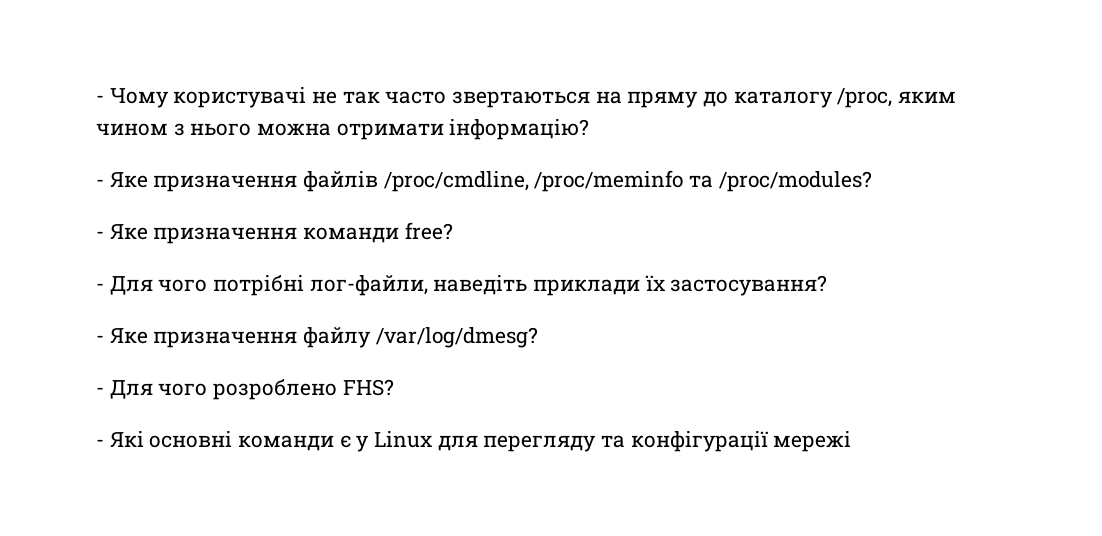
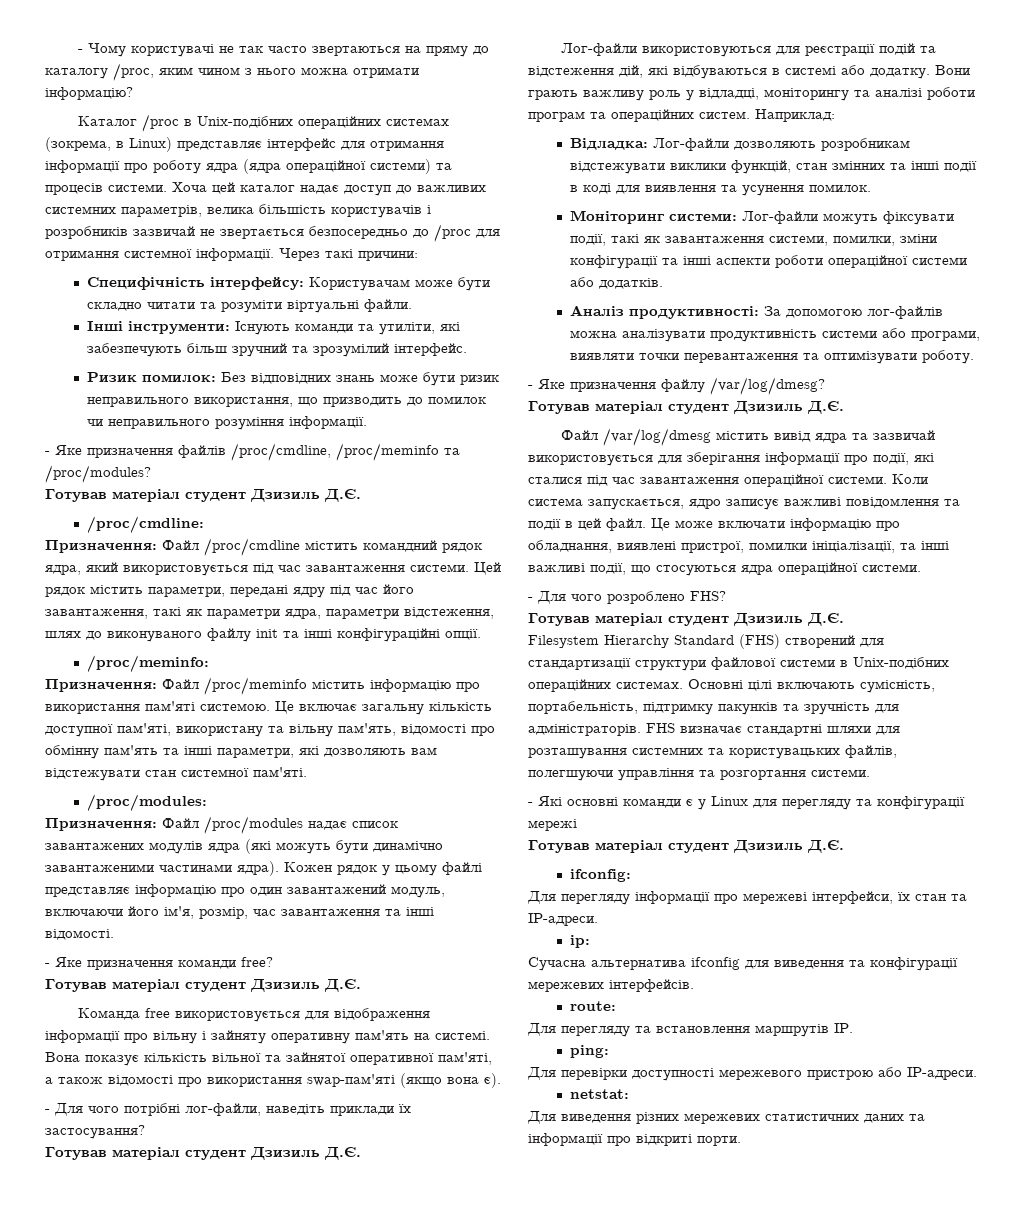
+ Каталог /proc в Unix-подібних операційних системах (зокрема, в Linux) представляє інтерфейс для отримання інформації про роботу ядра (ядра операційної системи) та процесів системи. Хоча цей каталог надає доступ до важливих системних параметрів, велика більшість користувачів і розробників зазвичай не звертається безпосередньо до /proc для отримання системної інформації. Через такі причини:
+ Специфічність інтерфейсу: Користувачам може бути складно читати та розуміти віртуальні файли.
+ Інші інструменти: Існують команди та утиліти, які забезпечують більш зручний та зрозумілий інтерфейс.
+ Ризик помилок: Без відповідних знань може бути ризик неправильного використання, що призводить до помилок чи неправильного розуміння інформації.
  - Яке призначення файлів /proc/cmdline, /proc/meminfo та /proc/modules?
+ Готував матеріал студент Дзизиль Д.Є.
+ /proc/cmdline:
+ Призначення: Файл /proc/cmdline містить командний рядок ядра, який використовується під час завантаження системи. Цей рядок містить параметри, передані ядру під час його завантаження, такі як параметри ядра, параметри відстеження, шлях до виконуваного файлу init та інші конфігураційні опції.
+ /proc/meminfo:
+ Призначення: Файл /proc/meminfo містить інформацію про використання пам'яті системою. Це включає загальну кількість доступної пам'яті, використану та вільну пам'ять, відомості про обмінну пам'ять та інші параметри, які дозволяють вам відстежувати стан системної пам'яті.
+ /proc/modules:
+ Призначення: Файл /proc/modules надає список завантажених модулів ядра (які можуть бути динамічно завантаженими частинами ядра). Кожен рядок у цьому файлі представляє інформацію про один завантажений модуль, включаючи його ім'я, розмір, час завантаження та інші відомості.
  - Яке призначення команди free?
+ Готував матеріал студент Дзизиль Д.Є.
+ Команда free використовується для відображення інформації про вільну і зайняту оперативну пам'ять на системі. Вона показує кількість вільної та зайнятої оперативної пам'яті, а також відомості про використання swap-пам'яті (якщо вона є).
  - Для чого потрібні лог-файли, наведіть приклади їх застосування?
+ Готував матеріал студент Дзизиль Д.Є.
+ Лог-файли використовуються для реєстрації подій та відстеження дій, які відбуваються в системі або додатку. Вони грають важливу роль у відладці, моніторингу та аналізі роботи програм та операційних систем. Наприклад:
+ Відладка: Лог-файли дозволяють розробникам відстежувати виклики функцій, стан змінних та інші події в коді для виявлення та усунення помилок.
+ Моніторинг системи: Лог-файли можуть фіксувати події, такі як завантаження системи, помилки, зміни конфігурації та інші аспекти роботи операційної системи або додатків.
+ Аналіз продуктивності: За допомогою лог-файлів можна аналізувати продуктивність системи або програми, виявляти точки перевантаження та оптимізувати роботу.
  - Яке призначення файлу /var/log/dmesg?
+ Готував матеріал студент Дзизиль Д.Є.
+ Файл /var/log/dmesg містить вивід ядра та зазвичай використовується для зберігання інформації про події, які сталися під час завантаження операційної системи. Коли система запускається, ядро записує важливі повідомлення та події в цей файл. Це може включати інформацію про обладнання, виявлені пристрої, помилки ініціалізації, та інші важливі події, що стосуються ядра операційної системи.
  - Для чого розроблено FHS?
+ Готував матеріал студент Дзизиль Д.Є.
+ Filesystem Hierarchy Standard (FHS) створений для стандартизації структури файлової системи в Unix-подібних операційних системах. Основні цілі включають сумісність, портабельність, підтримку пакунків та зручність для адміністраторів. FHS визначає стандартні шляхи для розташування системних та користувацьких файлів, полегшуючи управління та розгортання системи.
  - Які основні команди є у Linux для перегляду та конфігурації мережі
+ Готував матеріал студент Дзизиль Д.Є.
+ ifconfig:
+ Для перегляду інформації про мережеві інтерфейси, їх стан та IP-адреси.
+ ip:
+ Сучасна альтернатива ifconfig для виведення та конфігурації мережевих інтерфейсів.
+ route:
+ Для перегляду та встановлення маршрутів IP.
+ ping:
+ Для перевірки доступності мережевого пристрою або IP-адреси.
+ netstat:
+ Для виведення різних мережевих статистичних даних та інформації про відкриті порти.

